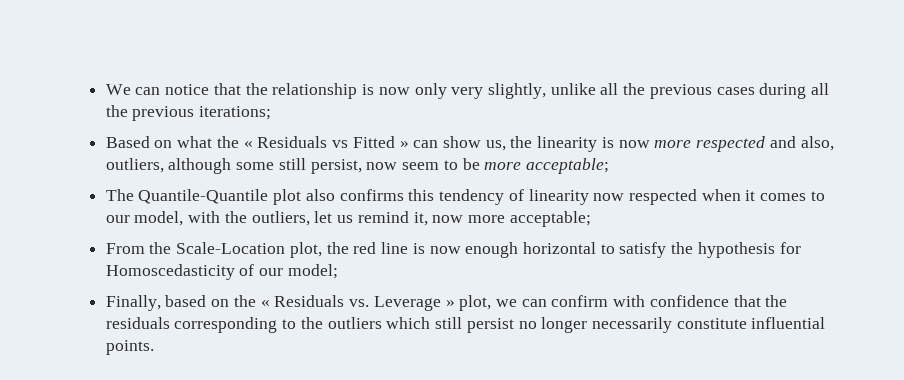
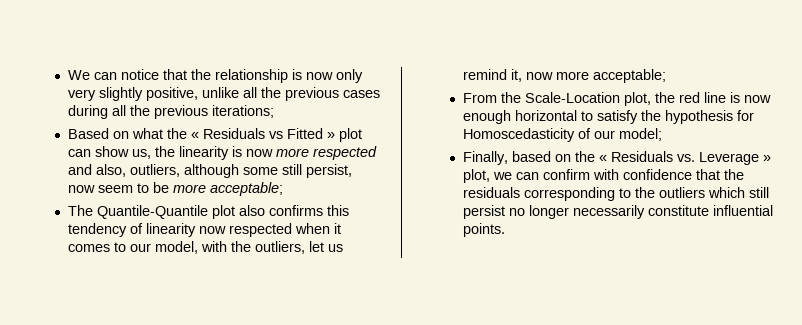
- We can notice that the relationship is now only very slightly, unlike all the previous cases during all the previous iterations;
+ We can notice that the relationship is now only very slightly positive, unlike all the previous cases during all the previous iterations;
- Based on what the « Residuals vs Fitted » can show us, the linearity is now more respected and also, outliers, although some still persist, now seem to be more acceptable;
+ Based on what the « Residuals vs Fitted » plot can show us, the linearity is now more respected and also, outliers, although some still persist, now seem to be more acceptable;

